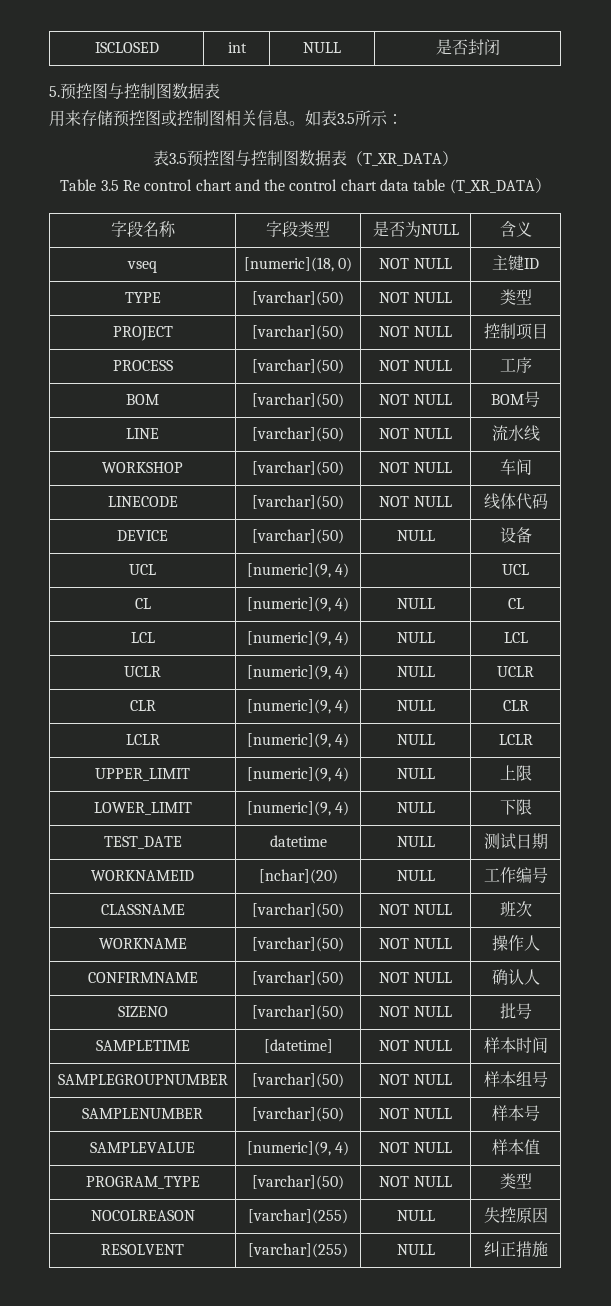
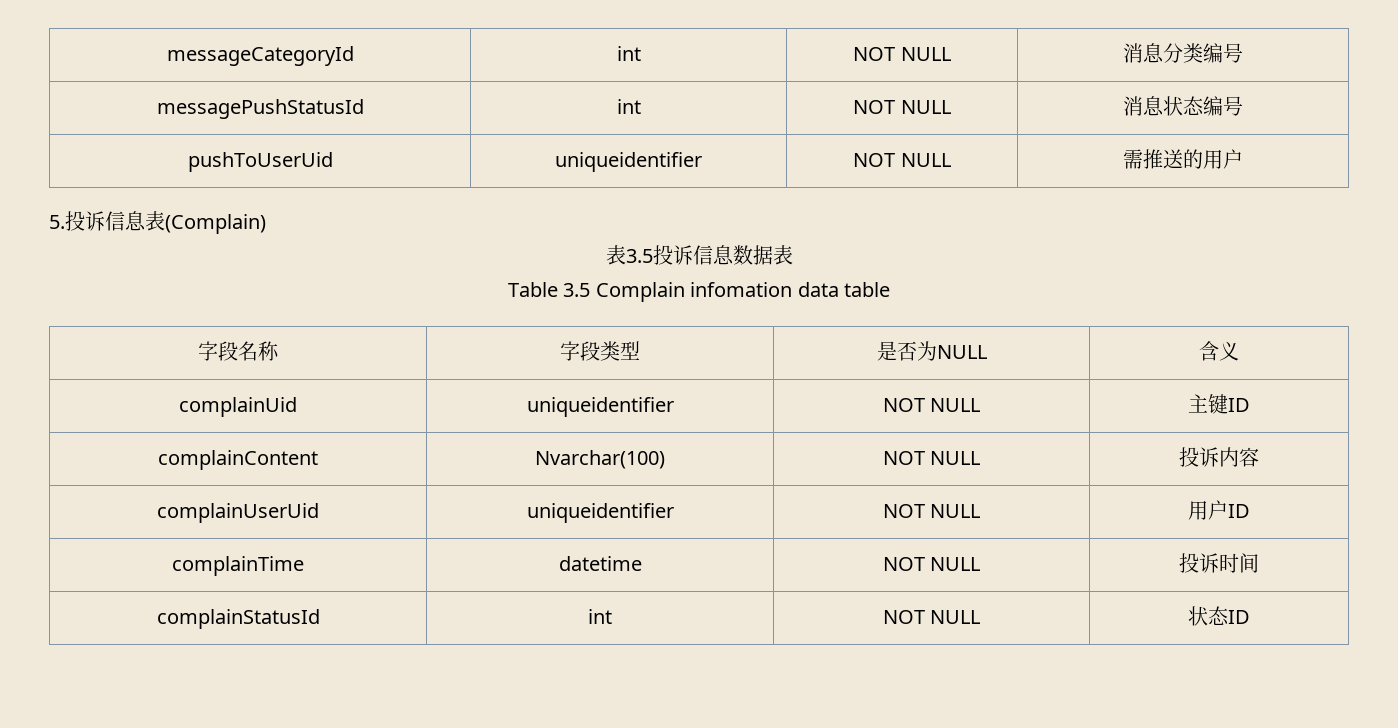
- ISCLOSED | int | NULL | 是否封闭
- 5.预控图与控制图数据表
- 用来存储预控图或控制图相关信息。如表3.5所示：
- 表3.5预控图与控制图数据表（T_XR_DATA）
- Table 3.5 Re control chart and the control chart data table (T_XR_DATA）
+ messageCategoryId | int | NOT NULL | 消息分类编号
+ messagePushStatusId | int | NOT NULL | 消息状态编号
+ pushToUserUid | uniqueidentifier | NOT NULL | 需推送的用户
+ 5.投诉信息表(Complain)
+ 表3.5投诉信息数据表
+ Table 3.5 Complain infomation data table
- vseq | [numeric](18, 0) | NOT NULL | 主键ID
+ complainUid | uniqueidentifier | NOT NULL | 主键ID
- TYPE | [varchar](50) | NOT NULL | 类型
- PROJECT | [varchar](50) | NOT NULL | 控制项目
- PROCESS | [varchar](50) | NOT NULL | 工序
- BOM | [varchar](50) | NOT NULL | BOM号
- LINE | [varchar](50) | NOT NULL | 流水线
- WORKSHOP | [varchar](50) | NOT NULL | 车间
- LINECODE | [varchar](50) | NOT NULL | 线体代码
- DEVICE | [varchar](50) | NULL | 设备
- UCL | [numeric](9, 4) | | UCL
- CL | [numeric](9, 4) | NULL | CL
- LCL | [numeric](9, 4) | NULL | LCL
- UCLR | [numeric](9, 4) | NULL | UCLR
- CLR | [numeric](9, 4) | NULL | CLR
- LCLR | [numeric](9, 4) | NULL | LCLR
- UPPER_LIMIT | [numeric](9, 4) | NULL | 上限
- LOWER_LIMIT | [numeric](9, 4) | NULL | 下限
- TEST_DATE | datetime | NULL | 测试日期
- WORKNAMEID | [nchar](20) | NULL | 工作编号
- CLASSNAME | [varchar](50) | NOT NULL | 班次
- WORKNAME | [varchar](50) | NOT NULL | 操作人
- CONFIRMNAME | [varchar](50) | NOT NULL | 确认人
- SIZENO | [varchar](50) | NOT NULL | 批号
- SAMPLETIME | [datetime] | NOT NULL | 样本时间
- SAMPLEGROUPNUMBER | [varchar](50) | NOT NULL | 样本组号
- SAMPLENUMBER | [varchar](50) | NOT NULL | 样本号
- SAMPLEVALUE | [numeric](9, 4) | NOT NULL | 样本值
- PROGRAM_TYPE | [varchar](50) | NOT NULL | 类型
- NOCOLREASON | [varchar](255) | NULL | 失控原因
- RESOLVENT | [varchar](255) | NULL | 纠正措施
+ complainContent | Nvarchar(100) | NOT NULL | 投诉内容
+ complainUserUid | uniqueidentifier | NOT NULL | 用户ID
+ complainTime | datetime | NOT NULL | 投诉时间
+ complainStatusId | int | NOT NULL | 状态ID

